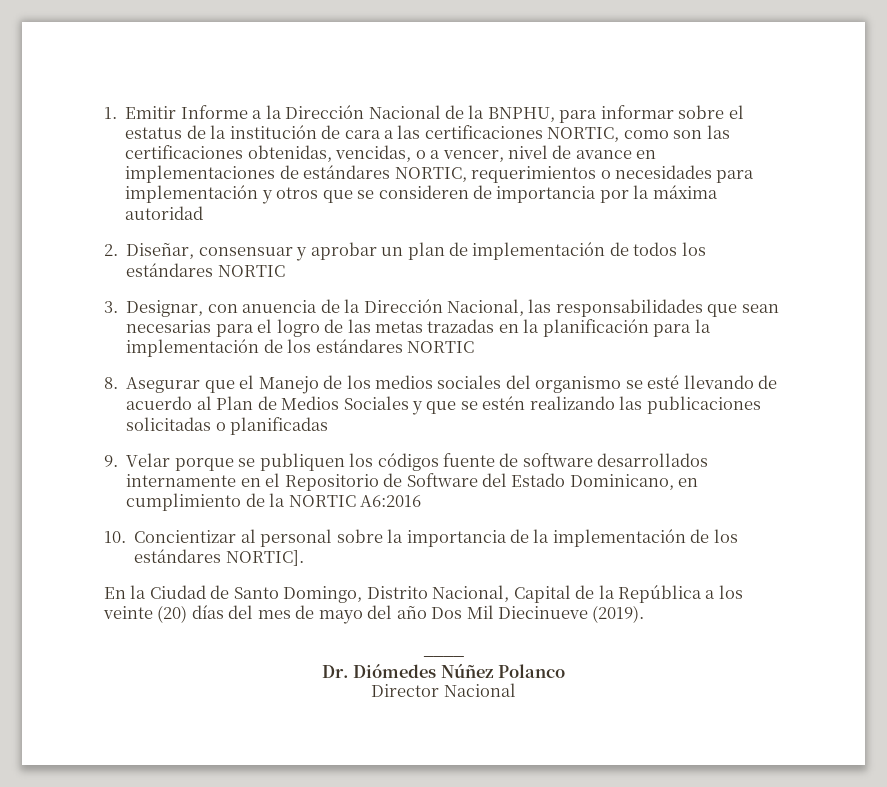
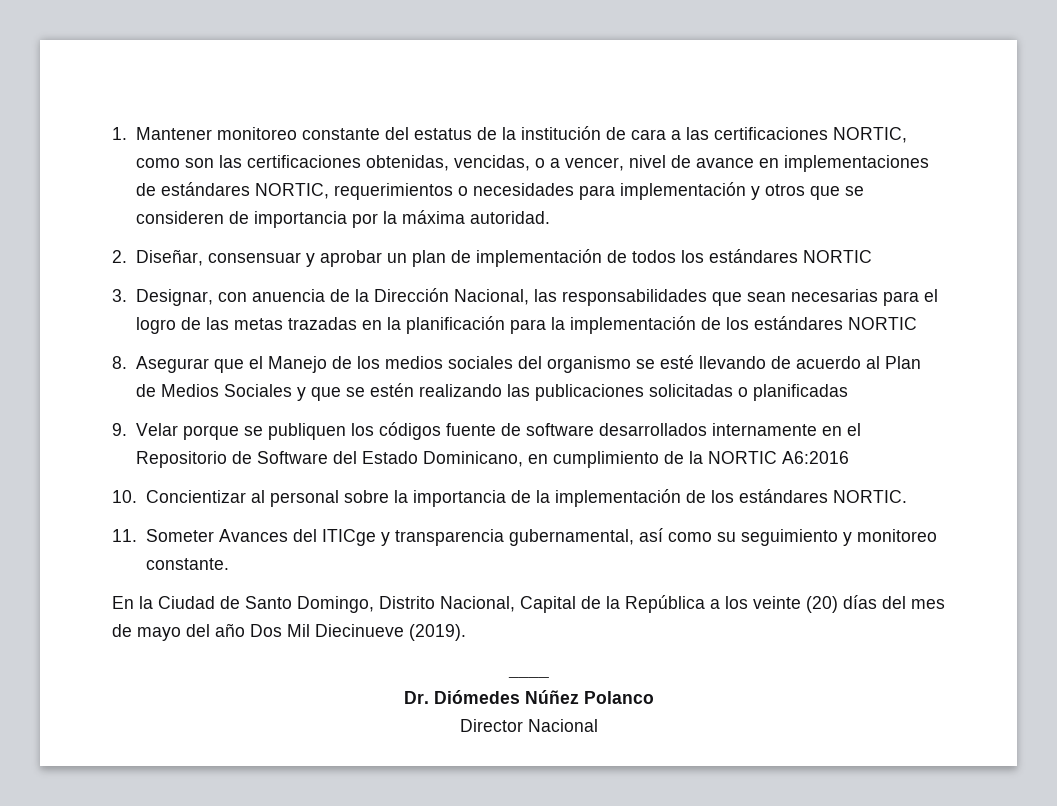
- 1. Emitir Informe a la Dirección Nacional de la BNPHU, para informar sobre el estatus de la institución de cara a las certificaciones NORTIC, como son las certificaciones obtenidas, vencidas, o a vencer, nivel de avance en implementaciones de estándares NORTIC, requerimientos o necesidades para implementación y otros que se consideren de importancia por la máxima autoridad
+ 1. Mantener monitoreo constante del estatus de la institución de cara a las certificaciones NORTIC, como son las certificaciones obtenidas, vencidas, o a vencer, nivel de avance en implementaciones de estándares NORTIC, requerimientos o necesidades para implementación y otros que se consideren de importancia por la máxima autoridad.
- 10. Concientizar al personal sobre la importancia de la implementación de los estándares NORTIC].
+ 10. Concientizar al personal sobre la importancia de la implementación de los estándares NORTIC.
+ 11. Someter Avances del ITICge y transparencia gubernamental, así como su seguimiento y monitoreo constante.

